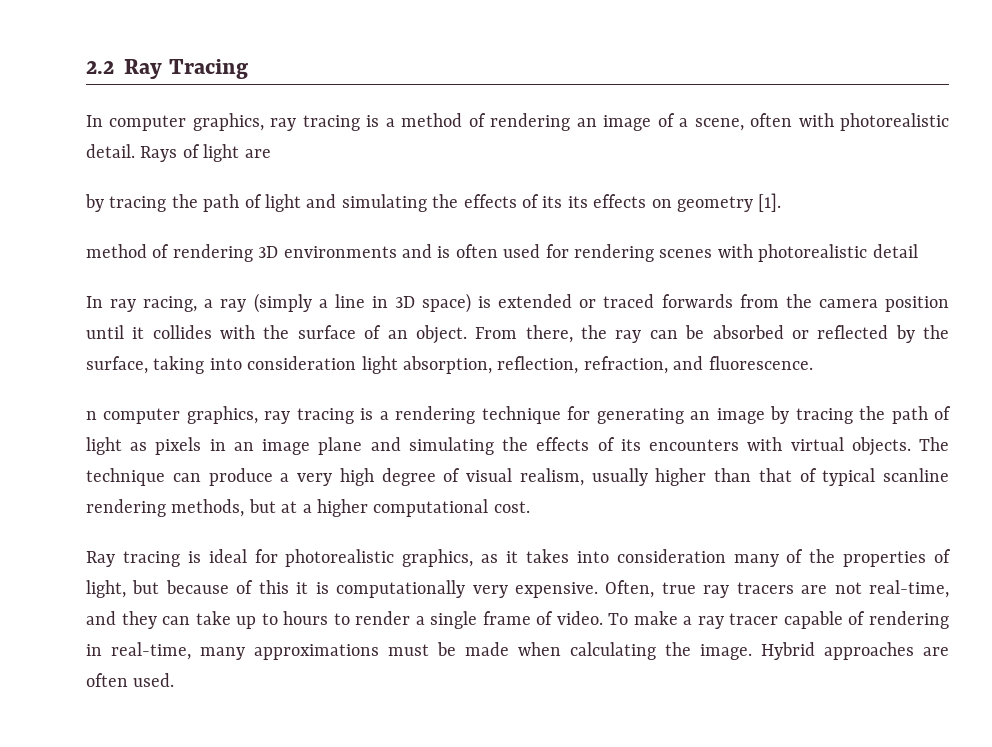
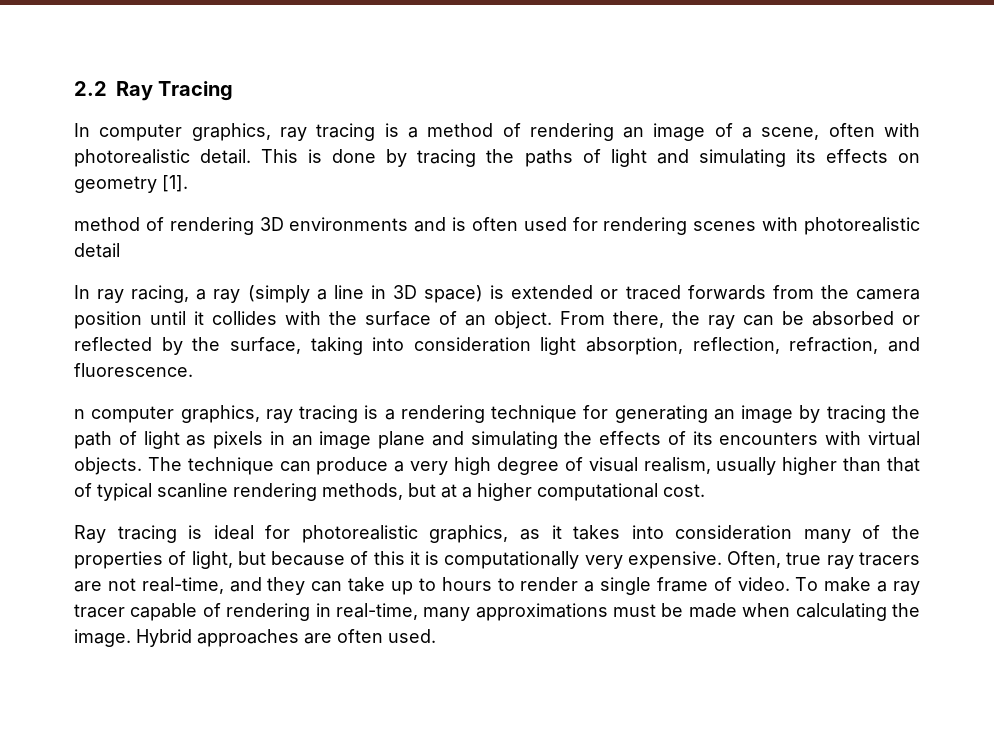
- Rays of light are
- by tracing the path of light and simulating the effects of its its effects on geometry [1].
+ This is done by tracing the paths of light and simulating its effects on geometry [1].

